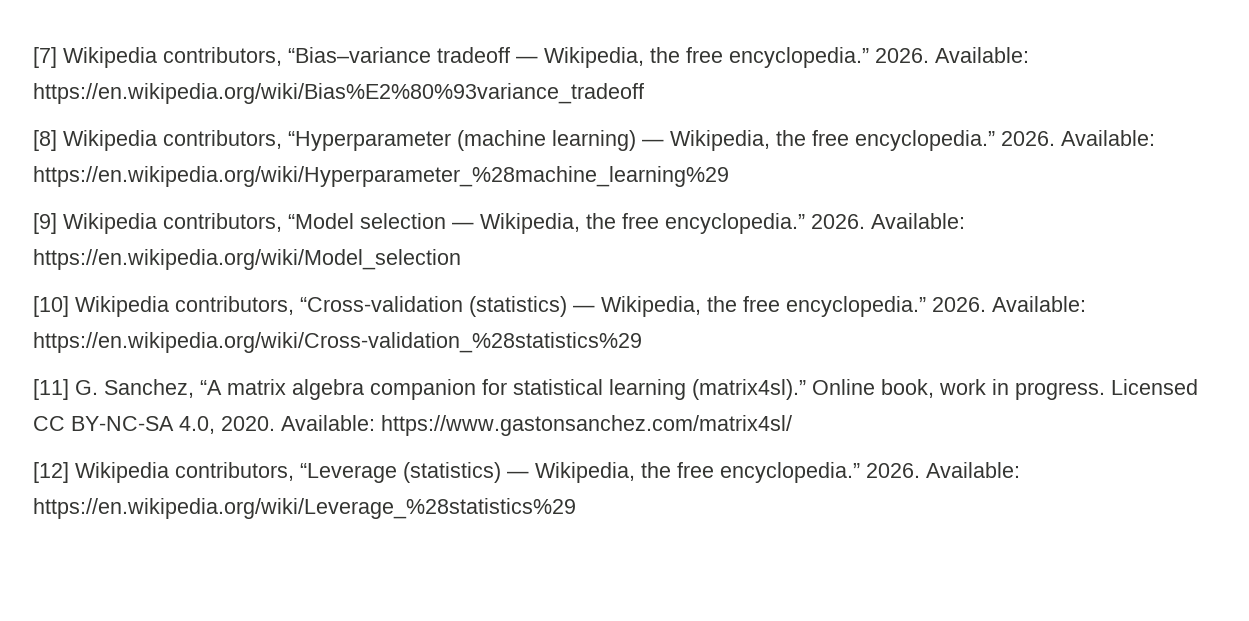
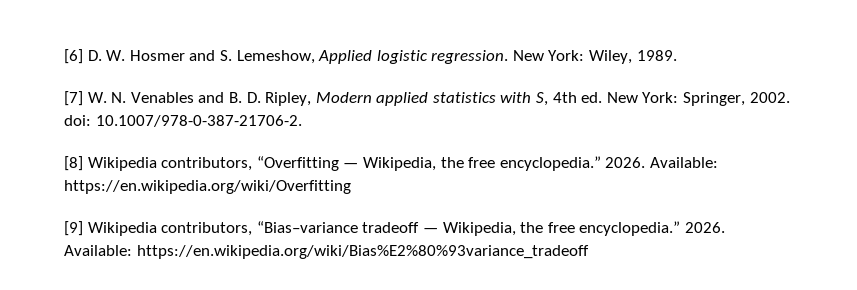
- [7] Wikipedia contributors, “Bias–variance tradeoff — Wikipedia, the free encyclopedia.”
+ [6] D. W. Hosmer and S. Lemeshow, Applied logistic regression. New York: Wiley, 1989.
+ [7] W. N. Venables and B. D. Ripley, Modern applied statistics with S, 4th ed. New York: Springer, 2002. doi: 10.1007/978-0-387-21706-2.
+ [8] Wikipedia contributors, “Overfitting — Wikipedia, the free encyclopedia.” 2026. Available: https://en.wikipedia.org/wiki/Overfitting
+ [9] Wikipedia contributors, “Bias–variance tradeoff — Wikipedia, the free encyclopedia.”
- [8] Wikipedia contributors, “Hyperparameter (machine learning) — Wikipedia, the free encyclopedia.” 2026. Available: https://en.wikipedia.org/wiki/Hyperparameter_%28machine_learning%29
- [9] Wikipedia contributors, “Model selection — Wikipedia, the free encyclopedia.” 2026. Available: https://en.wikipedia.org/wiki/Model_selection
- [10] Wikipedia contributors, “Cross-validation (statistics) — Wikipedia, the free encyclopedia.” 2026. Available: https://en.wikipedia.org/wiki/Cross-validation_%28statistics%29
- [11] G. Sanchez, “A matrix algebra companion for statistical learning (matrix4sl).” Online book, work in progress. Licensed CC BY-NC-SA 4.0, 2020. Available: https://www.gastonsanchez.com/matrix4sl/
- [12] Wikipedia contributors, “Leverage (statistics) — Wikipedia, the free encyclopedia.” 2026. Available: https://en.wikipedia.org/wiki/Leverage_%28statistics%29

